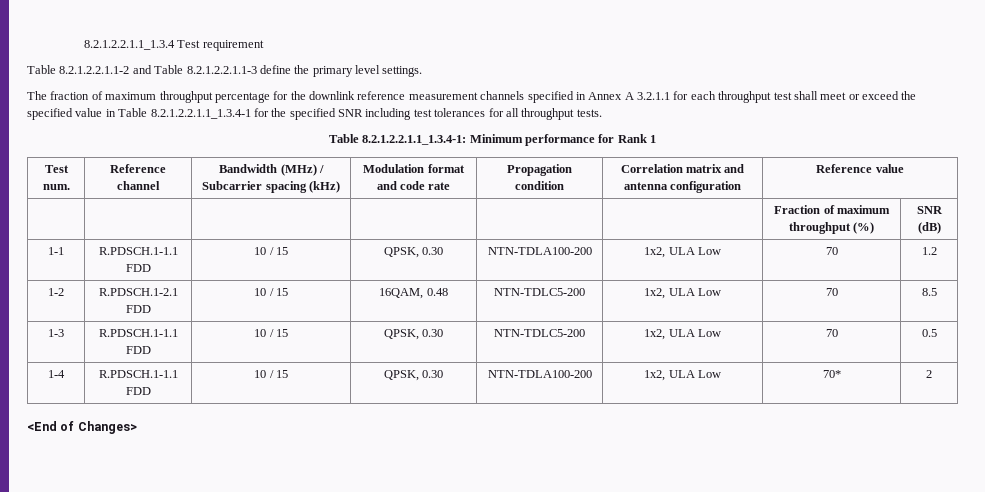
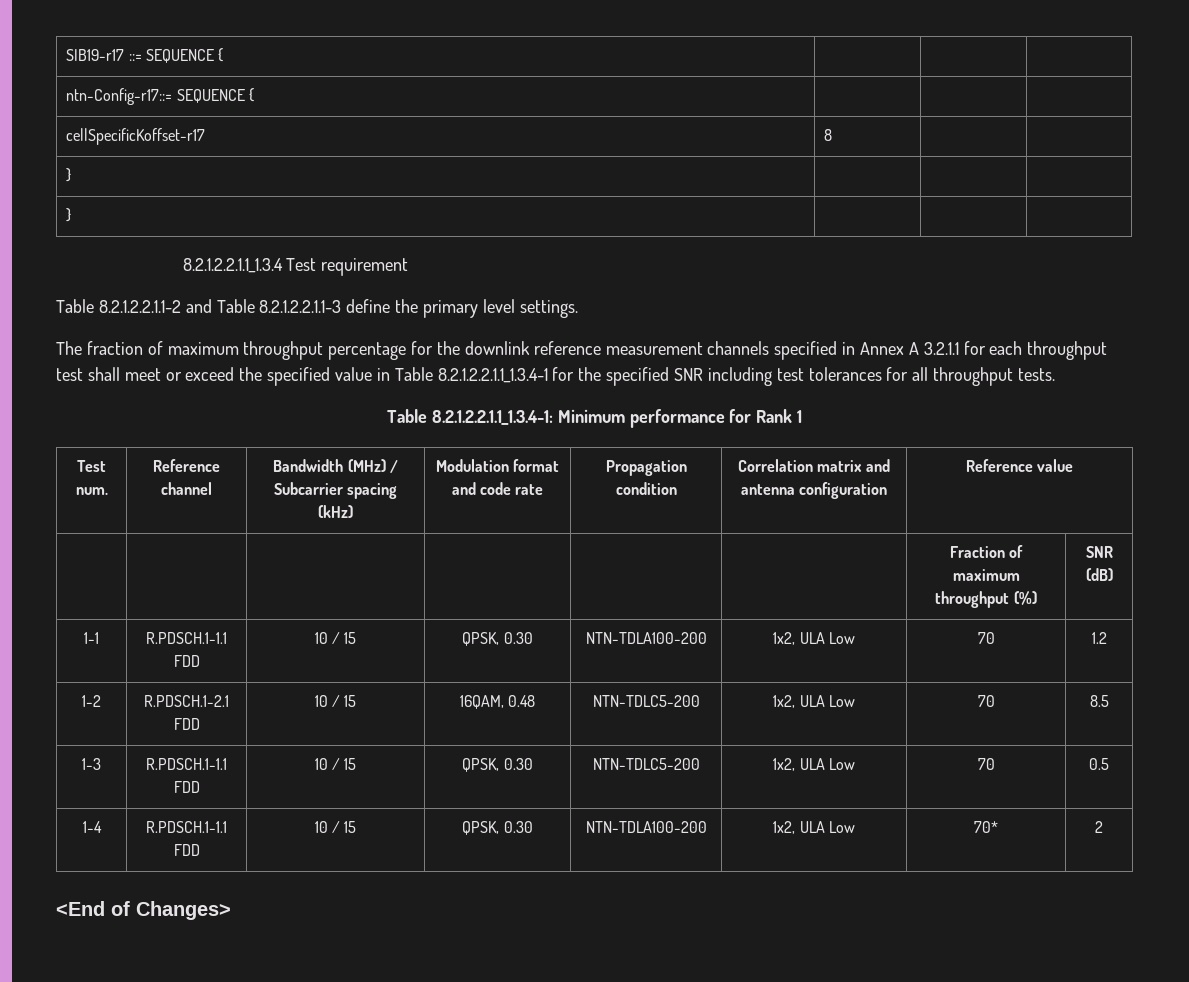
+ SIB19-r17 ::= SEQUENCE { | | |
+ ntn-Config-r17::= SEQUENCE { | | |
+ cellSpecificKoffset-r17 | 8 | |
+ } | | |
+ } | | |

